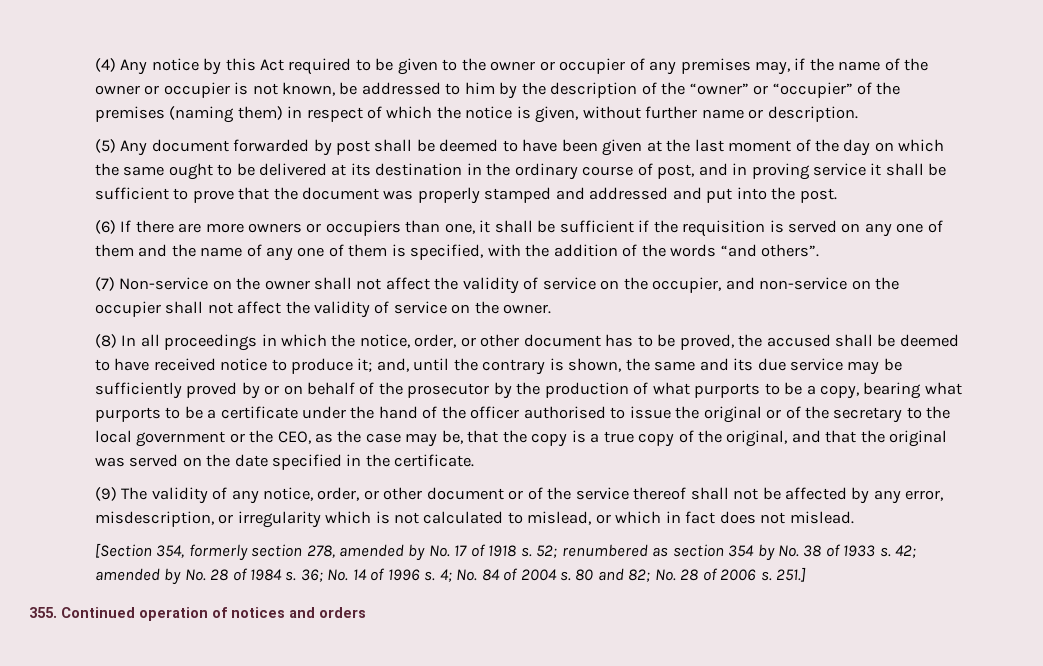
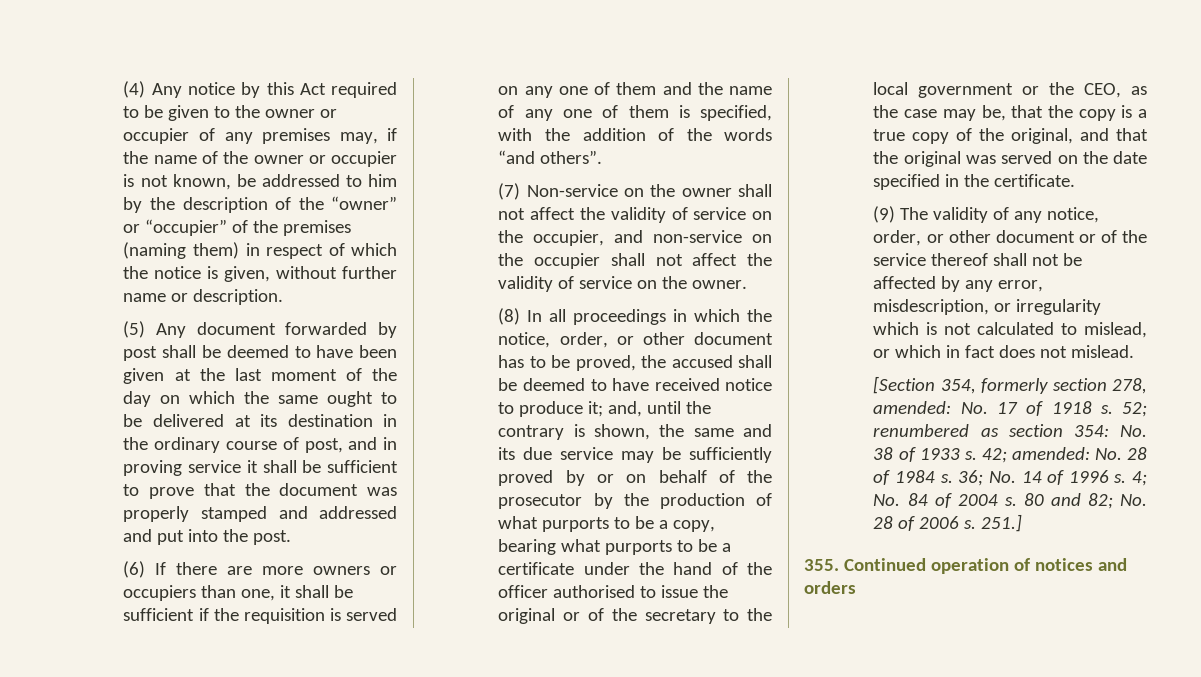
- [Section 354, formerly section 278, amended by No. 17 of 1918 s.
+ [Section 354, formerly section 278, amended: No. 17 of 1918 s.
- 52; renumbered as section 354 by No. 38 of 1933 s.
+ 52; renumbered as section 354: No. 38 of 1933 s.
- 42; amended by No. 28 of 1984 s.
+ 42; amended: No. 28 of 1984 s.

